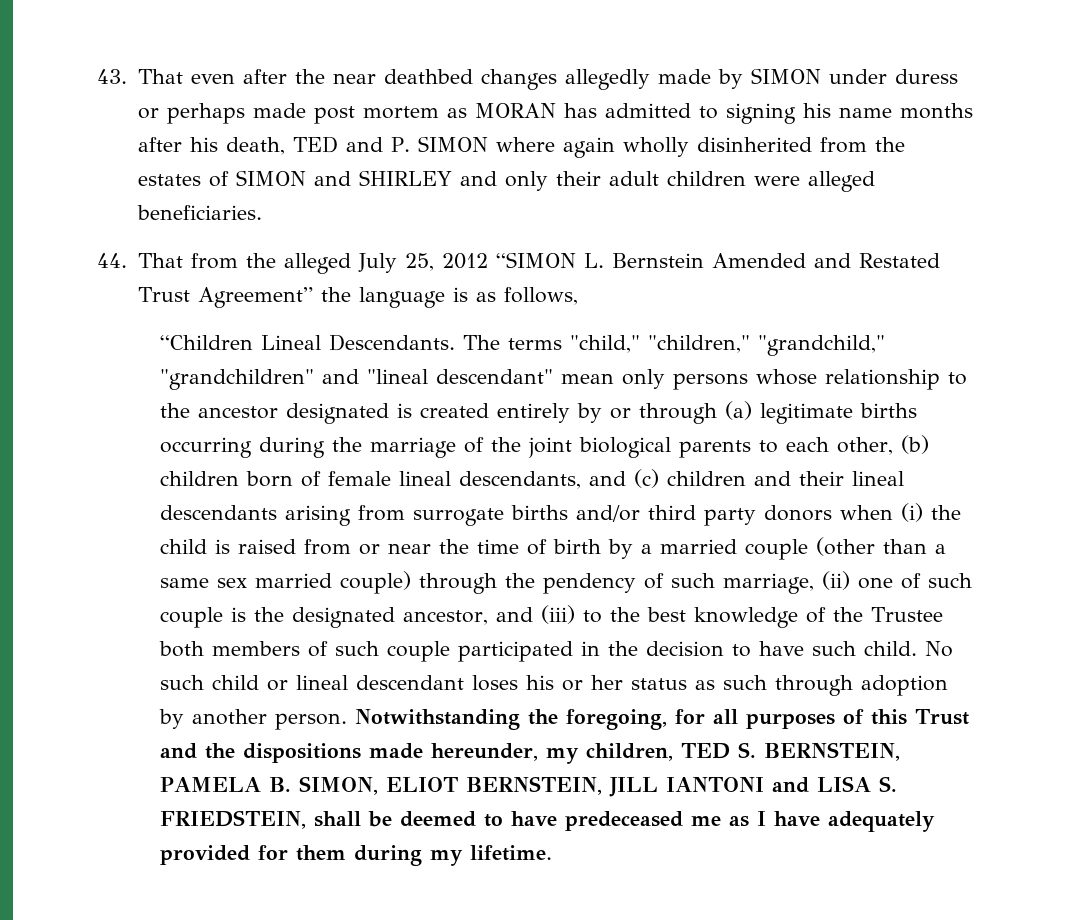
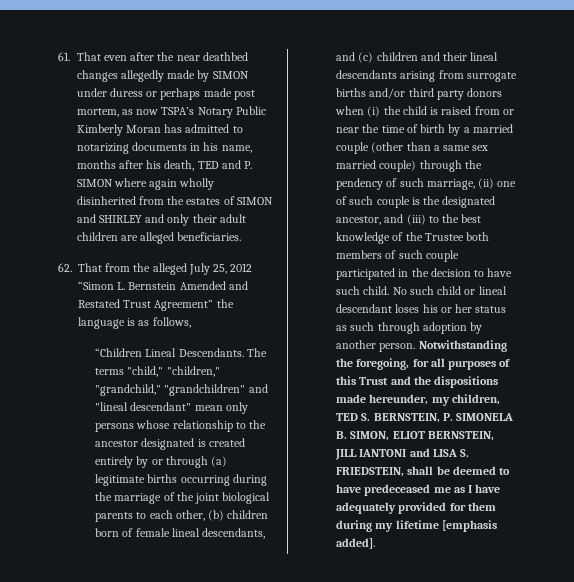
- 43. That even after the near deathbed changes allegedly made by SIMON under duress or perhaps made post mortem as MORAN has admitted to signing his name months after his death, TED and P. SIMON where again wholly disinherited from the estates of SIMON and SHIRLEY and only their adult children were alleged beneficiaries.
+ 61. That even after the near deathbed changes allegedly made by SIMON under duress or perhaps made post mortem, as now TSPA’s Notary Public Kimberly Moran has admitted to notarizing documents in his name, months after his death, TED and P. SIMON where again wholly disinherited from the estates of SIMON and SHIRLEY and only their adult children are alleged beneficiaries.
- 44. That from the alleged July 25, 2012 “SIMON L. Bernstein Amended and Restated Trust Agreement” the language is as follows,
+ 62. That from the alleged July 25, 2012 “Simon L. Bernstein Amended and Restated Trust Agreement” the language is as follows,
- Notwithstanding the foregoing, for all purposes of this Trust and the dispositions made hereunder, my children, TED S. BERNSTEIN, PAMELA B. SIMON, ELIOT BERNSTEIN, JILL IANTONI and LISA S. FRIEDSTEIN, shall be deemed to have predeceased me as I have adequately provided for them during my lifetime.
+ Notwithstanding the foregoing, for all purposes of this Trust and the dispositions made hereunder, my children, TED S. BERNSTEIN, P. SIMONELA B. SIMON, ELIOT BERNSTEIN, JILL IANTONI and LISA S. FRIEDSTEIN, shall be deemed to have predeceased me as I have adequately provided for them during my lifetime [emphasis added].

